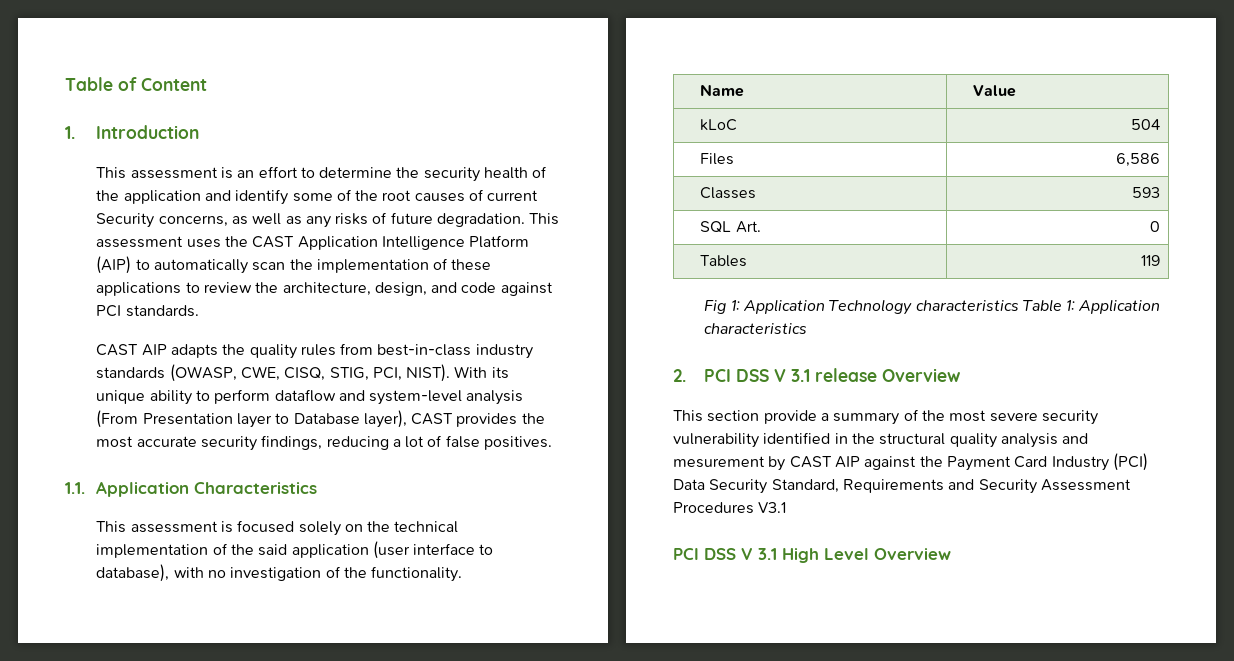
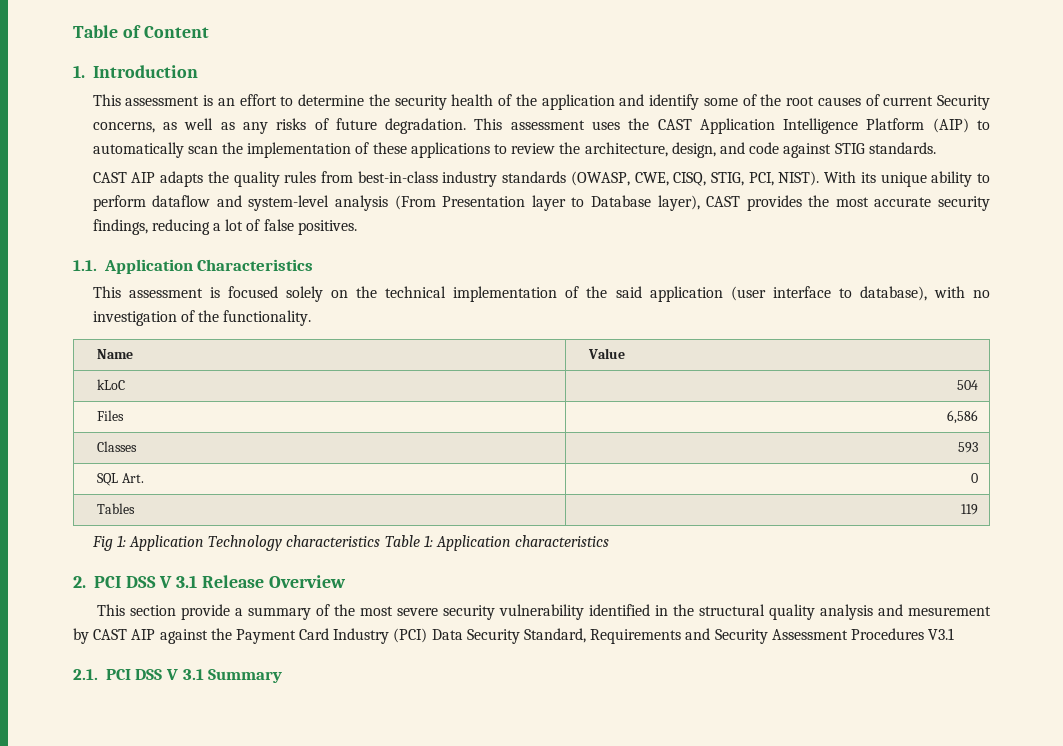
- This assessment uses the CAST Application Intelligence Platform (AIP) to automatically scan the implementation of these applications to review the architecture, design, and code against PCI standards.
+ This assessment uses the CAST Application Intelligence Platform (AIP) to automatically scan the implementation of these applications to review the architecture, design, and code against STIG standards.
- 2. PCI DSS V 3.1 release Overview
+ 2. PCI DSS V 3.1 Release Overview
- PCI DSS V 3.1 High Level Overview
+ 2.1. PCI DSS V 3.1 Summary

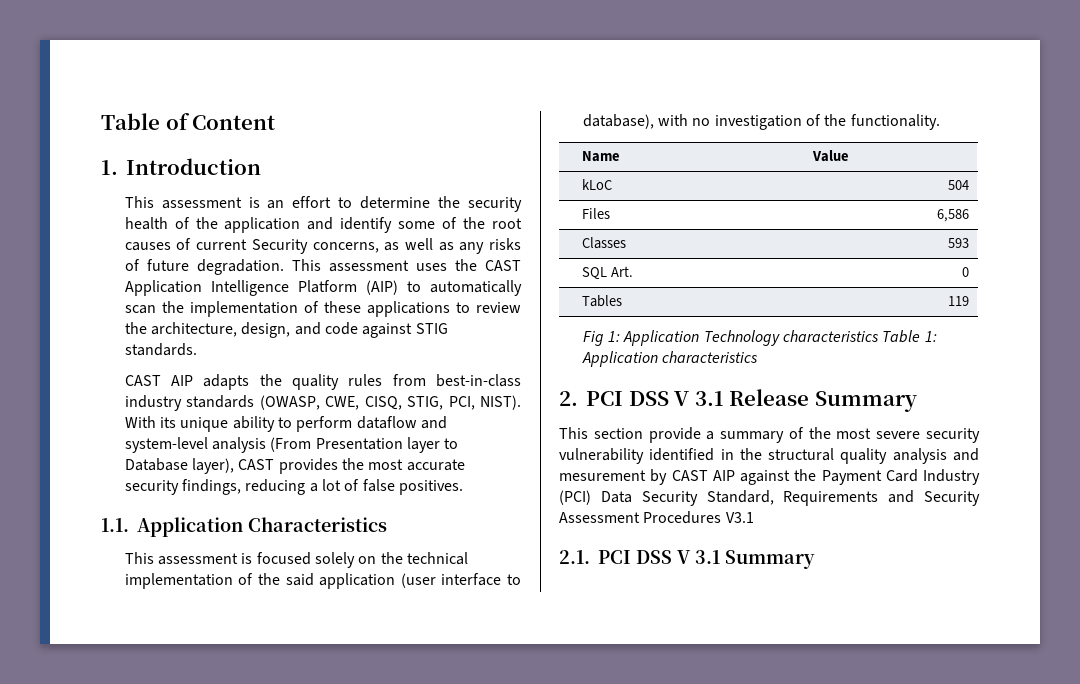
- 2. PCI DSS V 3.1 Release Overview
+ 2. PCI DSS V 3.1 Release Summary

